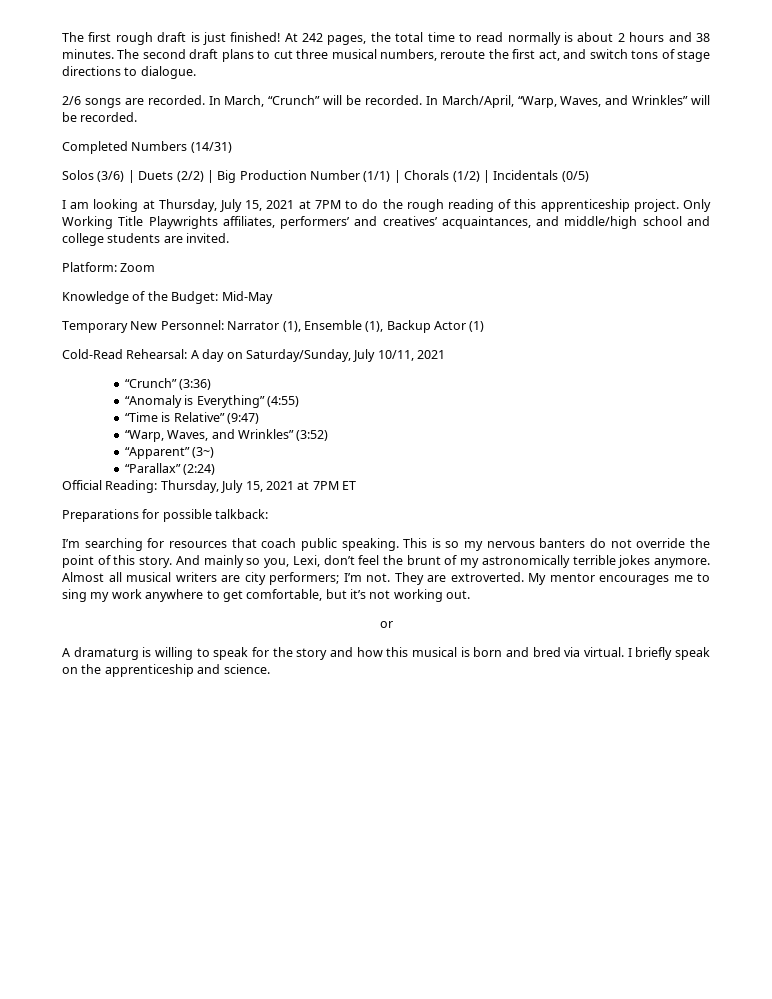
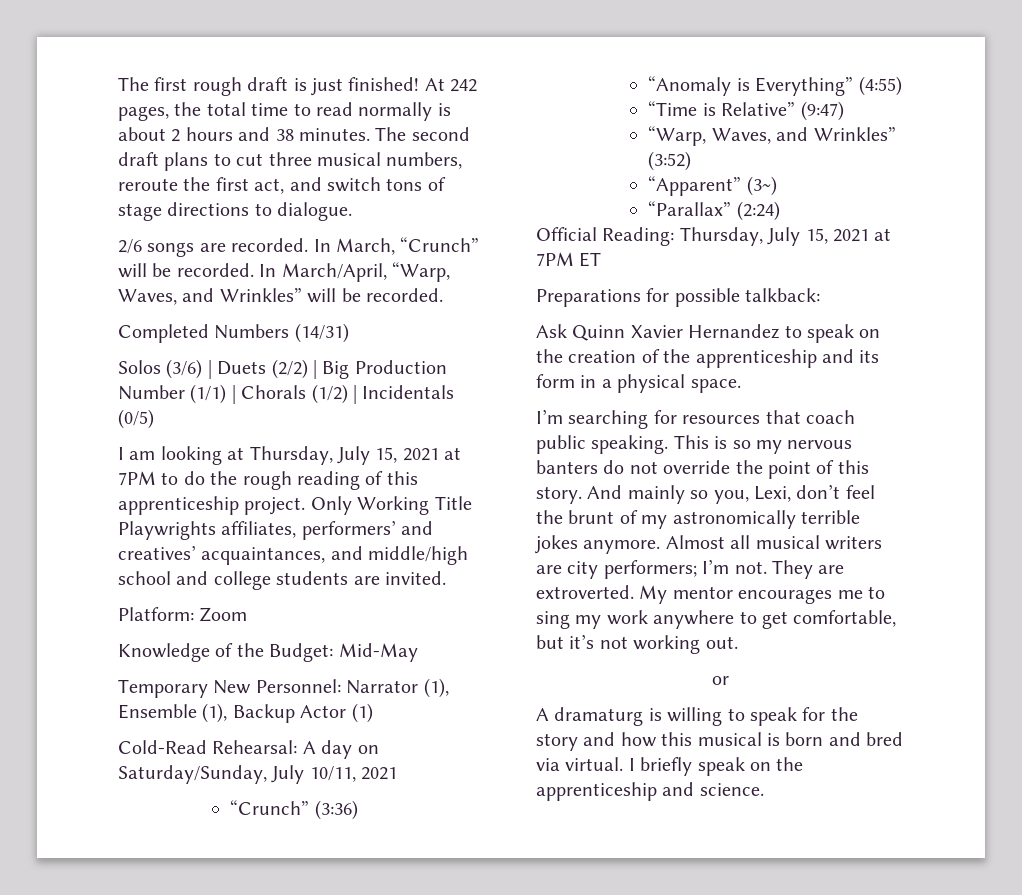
+ Ask Quinn Xavier Hernandez to speak on the creation of the apprenticeship and its form in a physical space.

